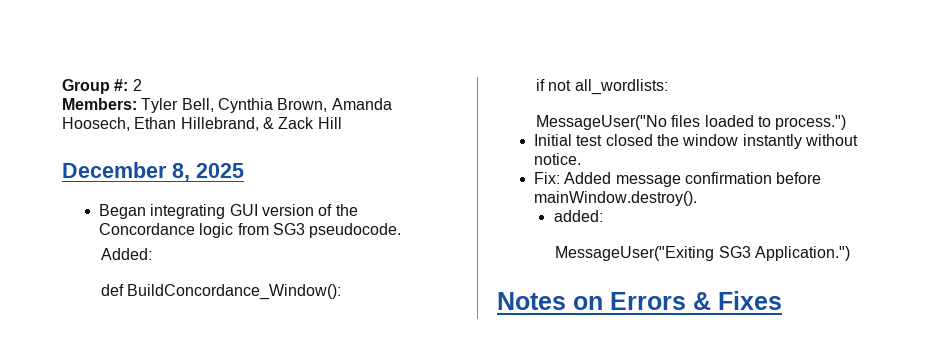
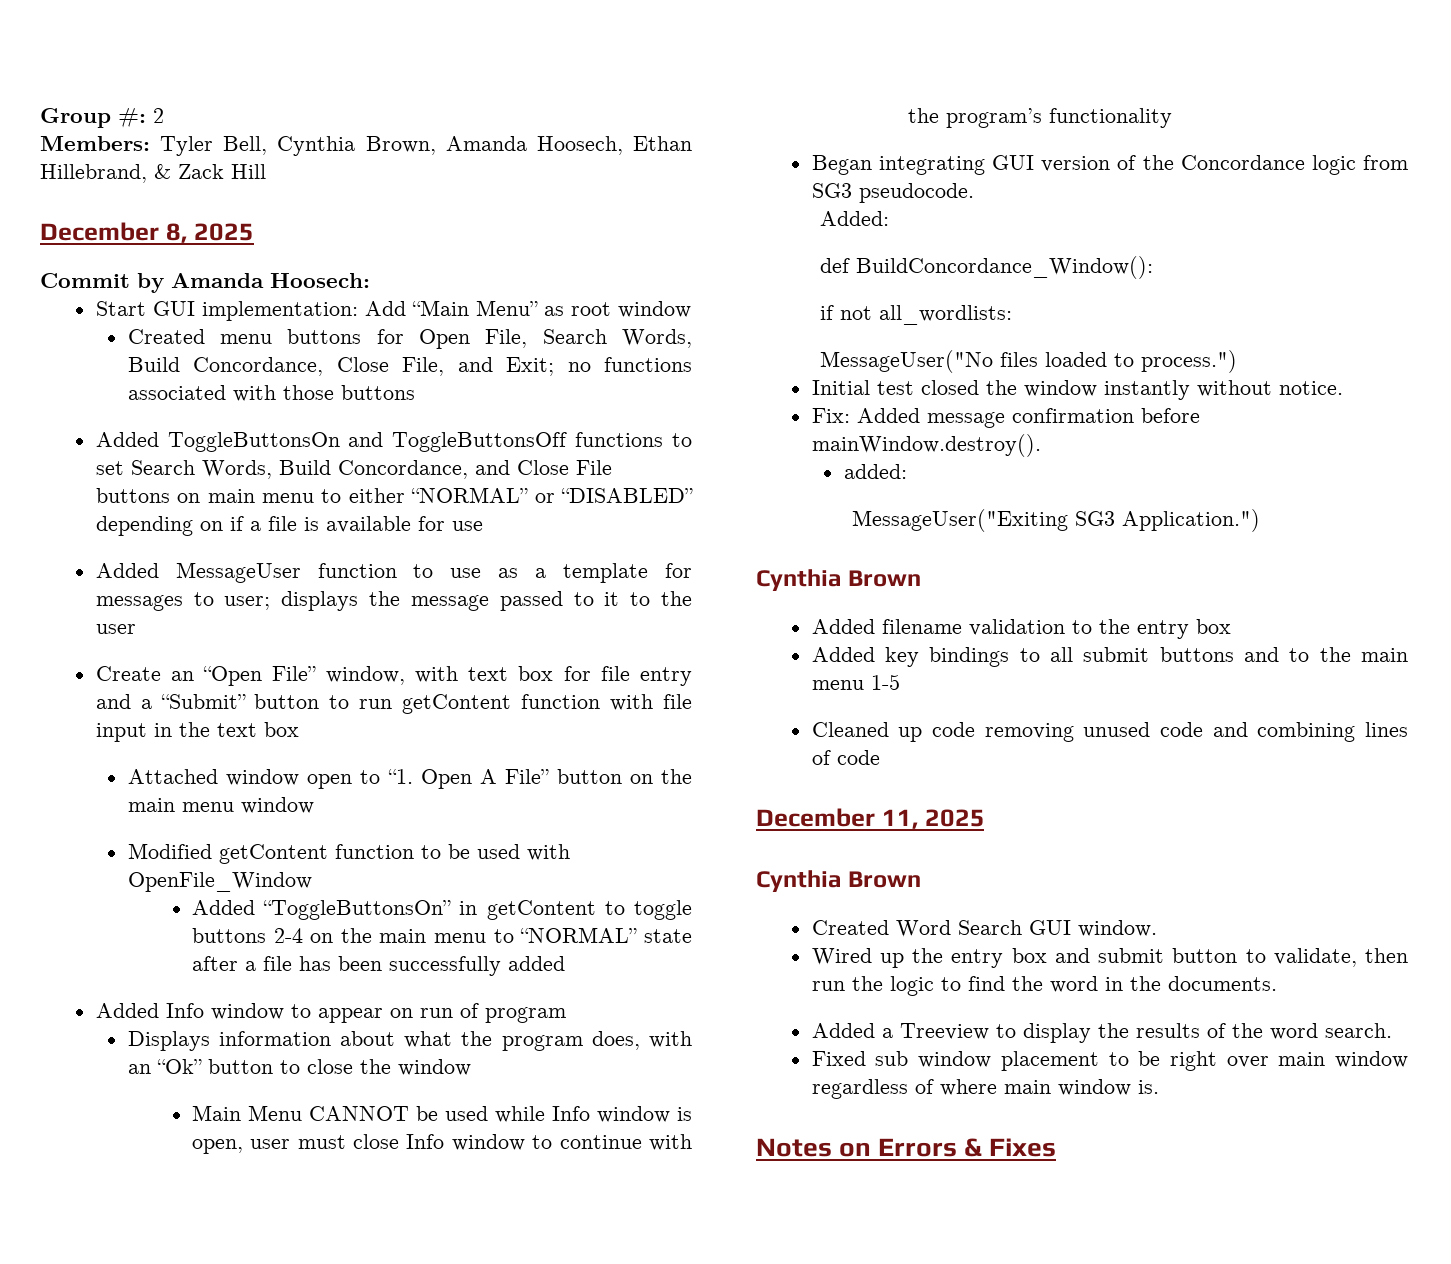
+ Commit by Amanda Hoosech:
+ Start GUI implementation: Add “Main Menu” as root window
+ Created menu buttons for Open File, Search Words, Build Concordance, Close File, and Exit; no functions associated with those buttons
+ Added ToggleButtonsOn and ToggleButtonsOff functions to set Search Words, Build Concordance, and Close File buttons on main menu to either “NORMAL” or “DISABLED” depending on if a file is available for use
+ Added MessageUser function to use as a template for messages to user; displays the message passed to it to the user
+ Create an “Open File” window, with text box for file entry and a “Submit” button to run getContent function with file input in the text box
+ Attached window open to “1. Open A File” button on the main menu window
+ Modified getContent function to be used with OpenFile_Window
+ Added “ToggleButtonsOn” in getContent to toggle buttons 2-4 on the main menu to “NORMAL” state after a file has been successfully added
+ Added Info window to appear on run of program
+ Displays information about what the program does, with an “Ok” button to close the window
+ Main Menu CANNOT be used while Info window is open, user must close Info window to continue with the program’s functionality
  MessageUser("Exiting SG3 Application.")
+ Cynthia Brown
+ Added filename validation to the entry box
+ Added key bindings to all submit buttons and to the main menu 1-5
+ Cleaned up code removing unused code and combining lines of code
+ December 11, 2025
+ Cynthia Brown
+ Created Word Search GUI window.
+ Wired up the entry box and submit button to validate, then run the logic to find the word in the documents.
+ Added a Treeview to display the results of the word search.
+ Fixed sub window placement to be right over main window regardless of where main window is.

